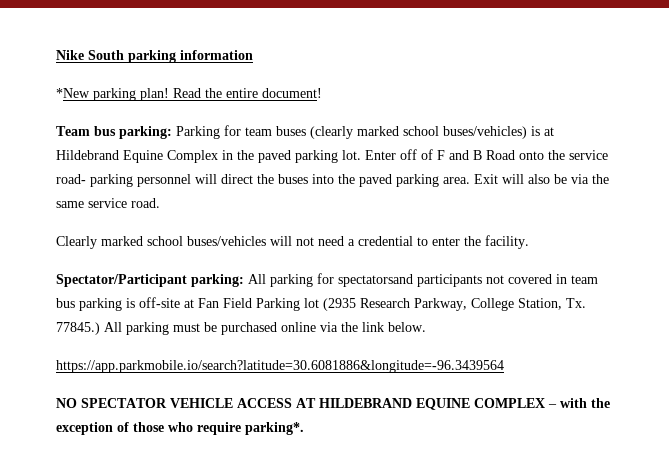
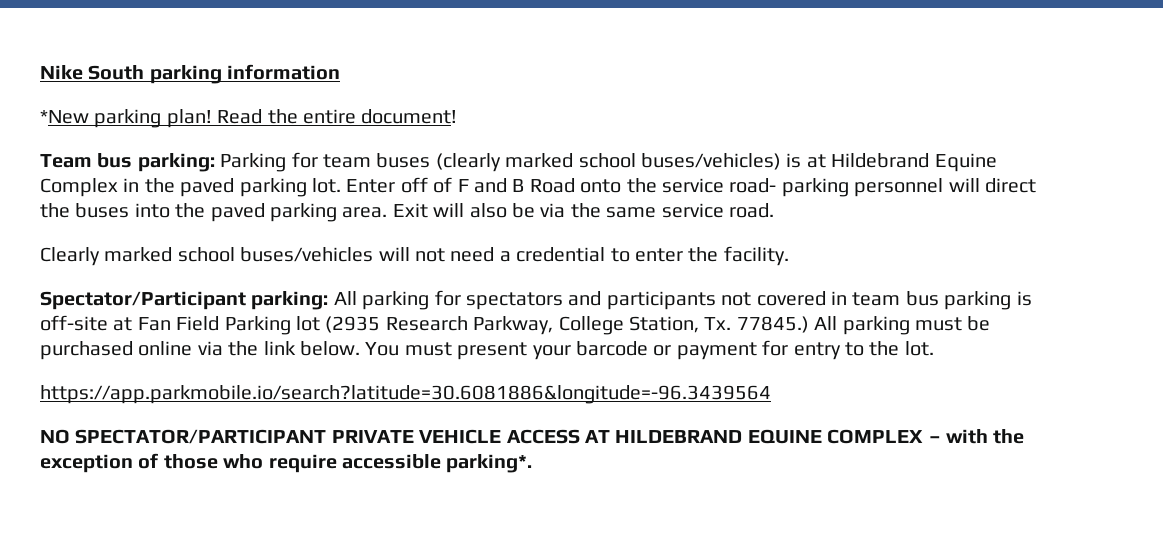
- Spectator/Participant parking: All parking for spectatorsand participants not covered in team bus parking is off-site at Fan Field Parking lot (2935 Research Parkway, College Station, Tx. 77845.)
+ Spectator/Participant parking: All parking for spectators and participants not covered in team bus parking is off-site at Fan Field Parking lot (2935 Research Parkway, College Station, Tx. 77845.)
+ You must present your barcode or payment for entry to the lot.
- NO SPECTATOR VEHICLE ACCESS AT HILDEBRAND EQUINE COMPLEX – with the exception of those who require parking*.
+ NO SPECTATOR/PARTICIPANT PRIVATE VEHICLE ACCESS AT HILDEBRAND EQUINE COMPLEX – with the exception of those who require accessible parking*.

